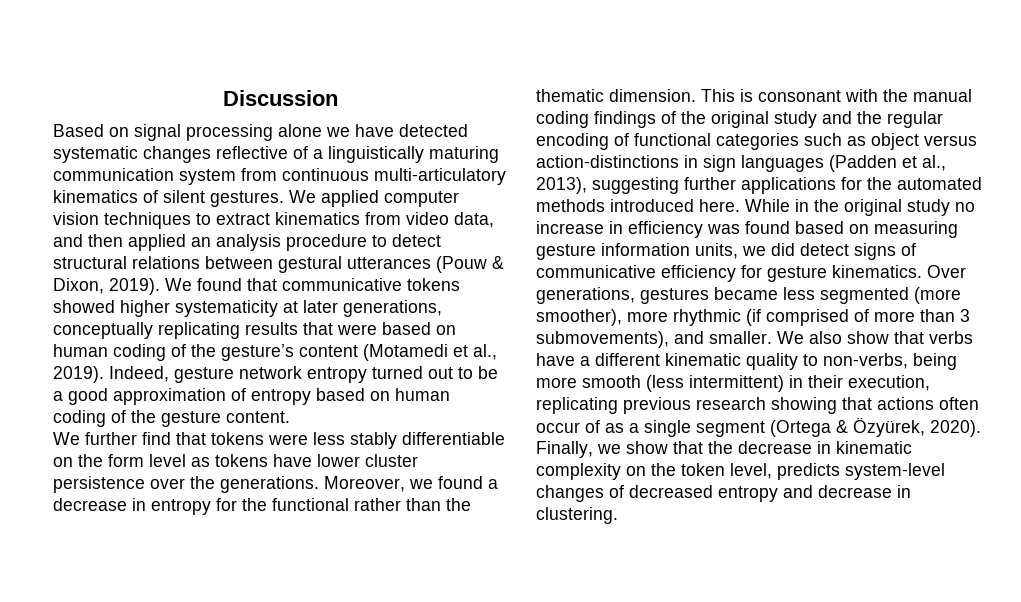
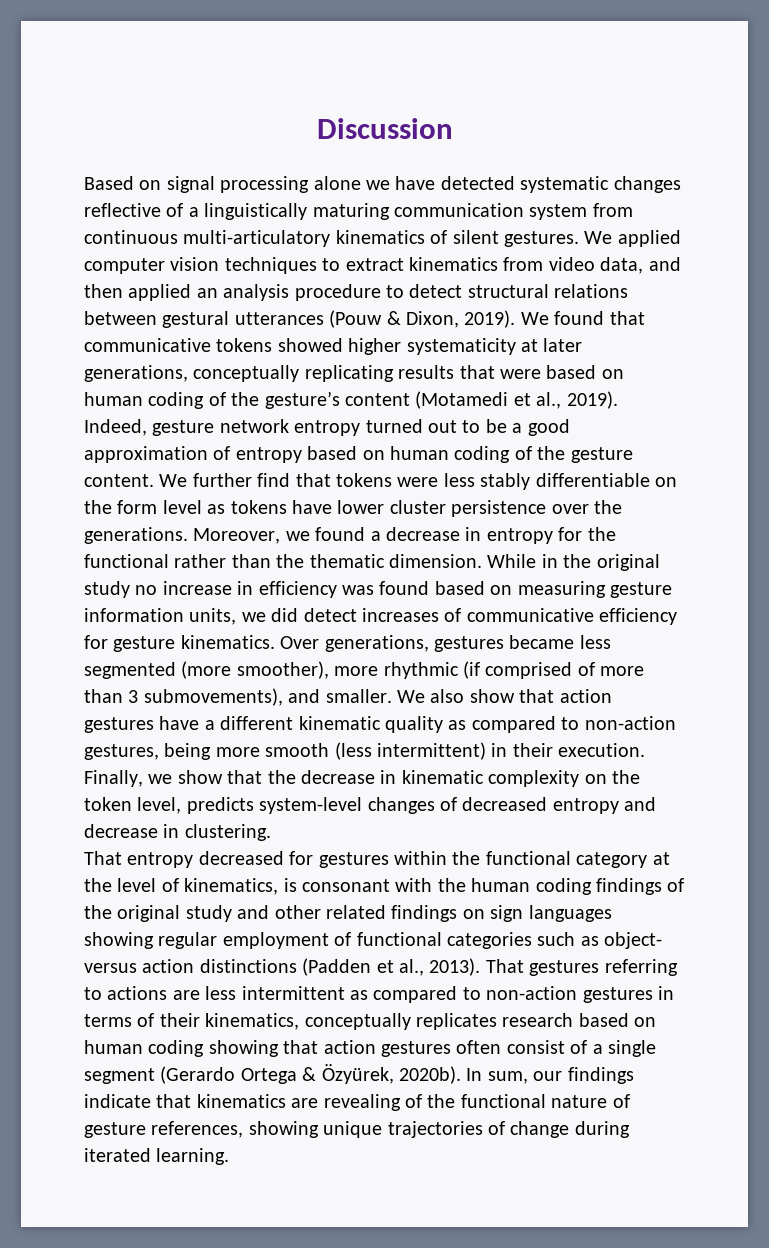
- Indeed, gesture network entropy turned out to be a good approximation of entropy based on human coding of the gesture content.
- We further find that tokens were less stably differentiable on the form level as tokens have lower cluster persistence over the generations.
+ Indeed, gesture network entropy turned out to be a good approximation of entropy based on human coding of the gesture content. We further find that tokens were less stably differentiable on the form level as tokens have lower cluster persistence over the generations.
- This is consonant with the manual coding findings of the original study and the regular encoding of functional categories such as object versus action-distinctions in sign languages (Padden et al., 2013), suggesting further applications for the automated methods introduced here.
- While in the original study no increase in efficiency was found based on measuring gesture information units, we did detect signs of communicative efficiency for gesture kinematics.
+ While in the original study no increase in efficiency was found based on measuring gesture information units, we did detect increases of communicative efficiency for gesture kinematics.
- We also show that verbs have a different kinematic quality to non-verbs, being more smooth (less intermittent) in their execution, replicating previous research showing that actions often occur of as a single segment (Ortega & Özyürek, 2020).
+ We also show that action gestures have a different kinematic quality as compared to non-action gestures, being more smooth (less intermittent) in their execution.
+ That entropy decreased for gestures within the functional category at the level of kinematics, is consonant with the human coding findings of the original study and other related findings on sign languages showing regular employment of functional categories such as object- versus action distinctions (Padden et al., 2013). That gestures referring to actions are less intermittent as compared to non-action gestures in terms of their kinematics, conceptually replicates research based on human coding showing that action gestures often consist of a single segment (Gerardo Ortega & Özyürek, 2020b). In sum, our findings indicate that kinematics are revealing of the functional nature of gesture references, showing unique trajectories of change during iterated learning.

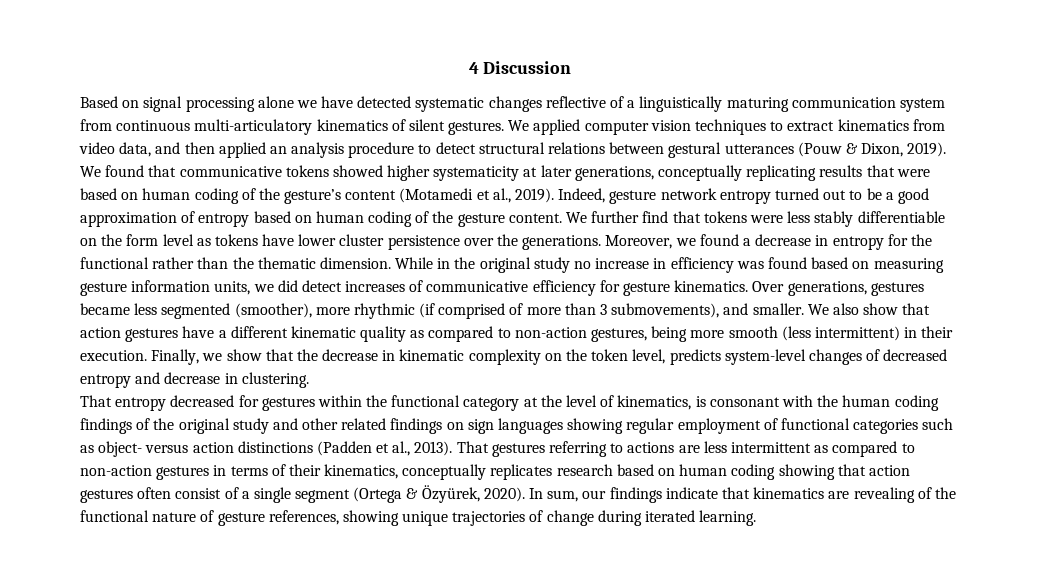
- Discussion
+ 4 Discussion
- Over generations, gestures became less segmented (more smoother), more rhythmic (if comprised of more than 3 submovements), and smaller.
+ Over generations, gestures became less segmented (smoother), more rhythmic (if comprised of more than 3 submovements), and smaller.
- That gestures referring to actions are less intermittent as compared to non-action gestures in terms of their kinematics, conceptually replicates research based on human coding showing that action gestures often consist of a single segment (Gerardo Ortega & Özyürek, 2020b).
+ That gestures referring to actions are less intermittent as compared to non-action gestures in terms of their kinematics, conceptually replicates research based on human coding showing that action gestures often consist of a single segment (Ortega & Özyürek, 2020).

